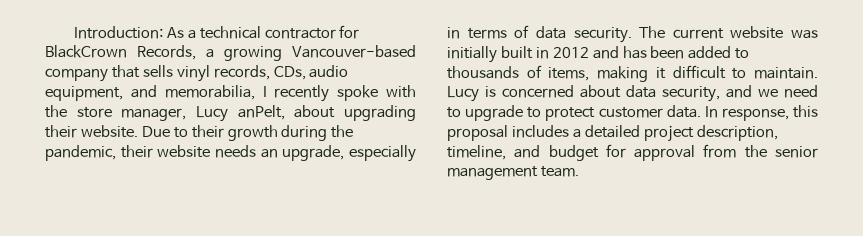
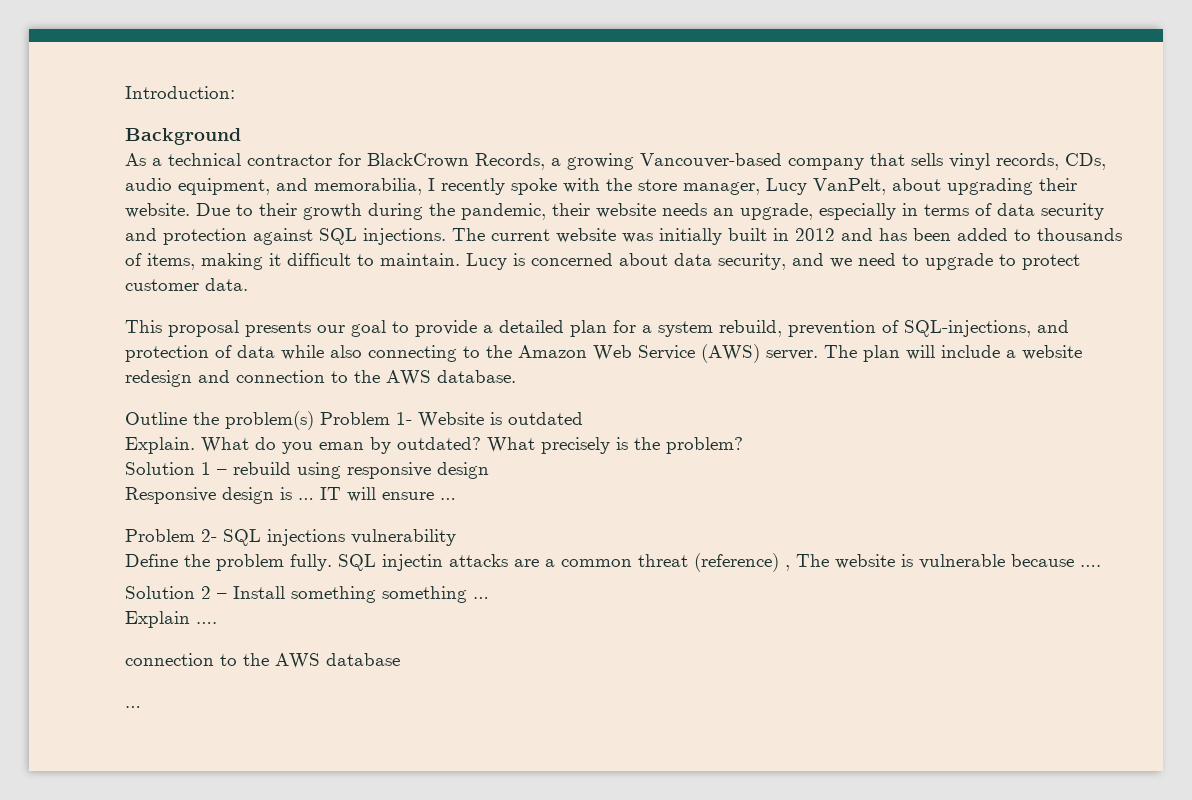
- Introduction: As a technical contractor for BlackCrown Records, a growing Vancouver-based company that sells vinyl records, CDs, audio equipment, and memorabilia, I recently spoke with the store manager, Lucy anPelt, about upgrading their website.
+ Introduction:
+ Background
+ As a technical contractor for BlackCrown Records, a growing Vancouver-based company that sells vinyl records, CDs, audio equipment, and memorabilia, I recently spoke with the store manager, Lucy VanPelt, about upgrading their website.
- Due to their growth during the pandemic, their website needs an upgrade, especially in terms of data security.
+ Due to their growth during the pandemic, their website needs an upgrade, especially in terms of data security and protection against SQL injections.
- Lucy is concerned about data security, and we need to upgrade to protect customer data. In response, this proposal includes a detailed project description, timeline, and budget for approval from the senior management team.
+ Lucy is concerned about data security, and we need to upgrade to protect customer data.
+ This proposal presents our goal to provide a detailed plan for a system rebuild, prevention of SQL-injections, and protection of data while also connecting to the Amazon Web Service (AWS) server. The plan will include a website redesign and connection to the AWS database.
+ Outline the problem(s) Problem 1- Website is outdated
+ Explain. What do you eman by outdated? What precisely is the problem?
+ Solution 1 – rebuild using responsive design
+ Responsive design is … IT will ensure …
+ Problem 2- SQL injections vulnerability
+ Define the problem fully. SQL injectin attacks are a common threat (reference) , The website is vulnerable because ….
+ Solution 2 – Install something something …
+ Explain ….
+ connection to the AWS database
+ …

